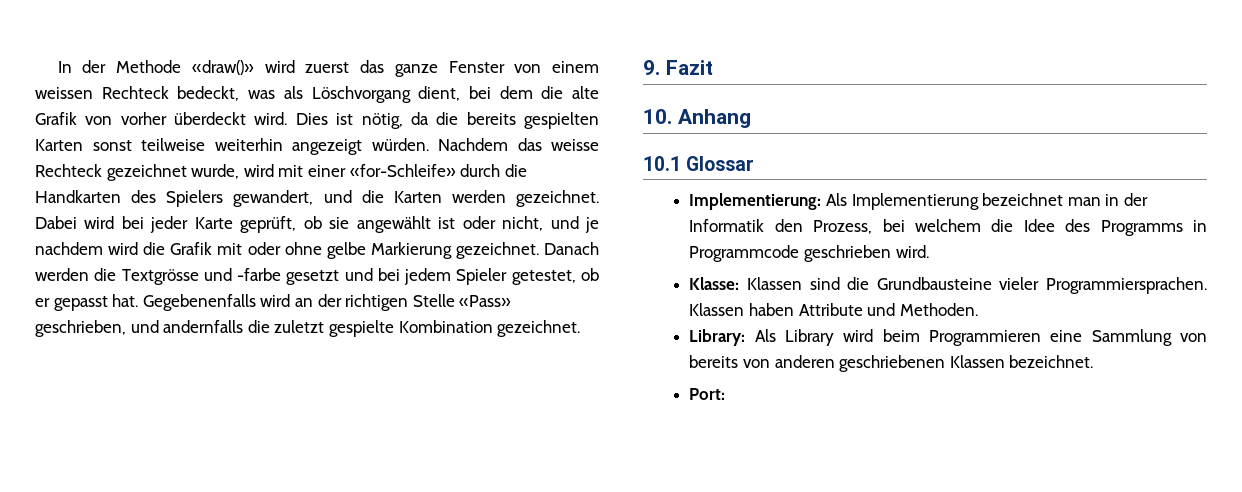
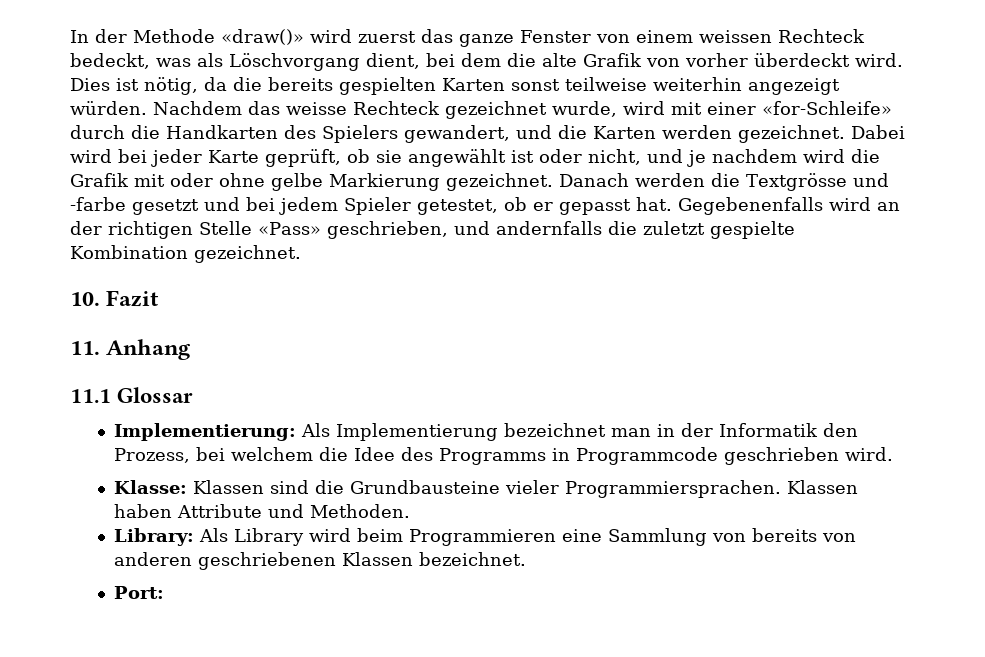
- 9. Fazit
+ 10. Fazit
- 10. Anhang
+ 11. Anhang
- 10.1 Glossar
+ 11.1 Glossar

